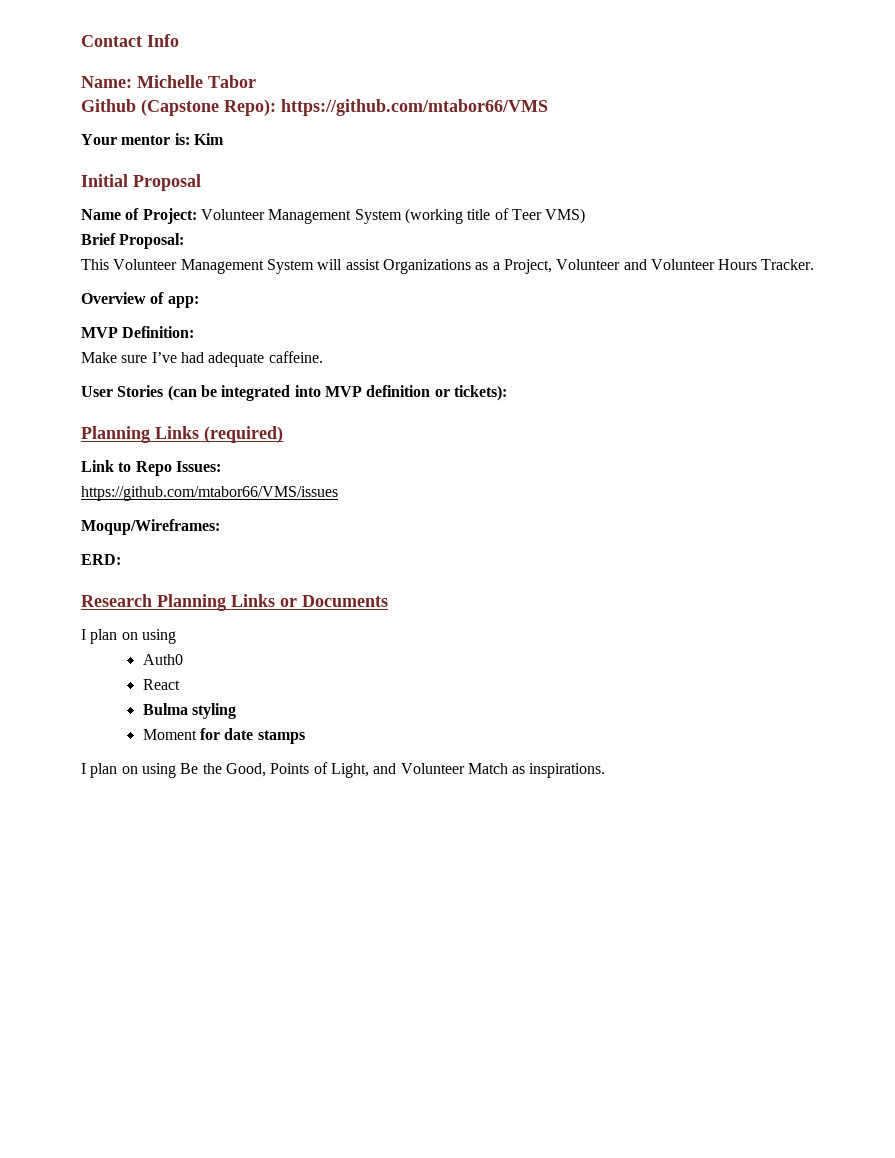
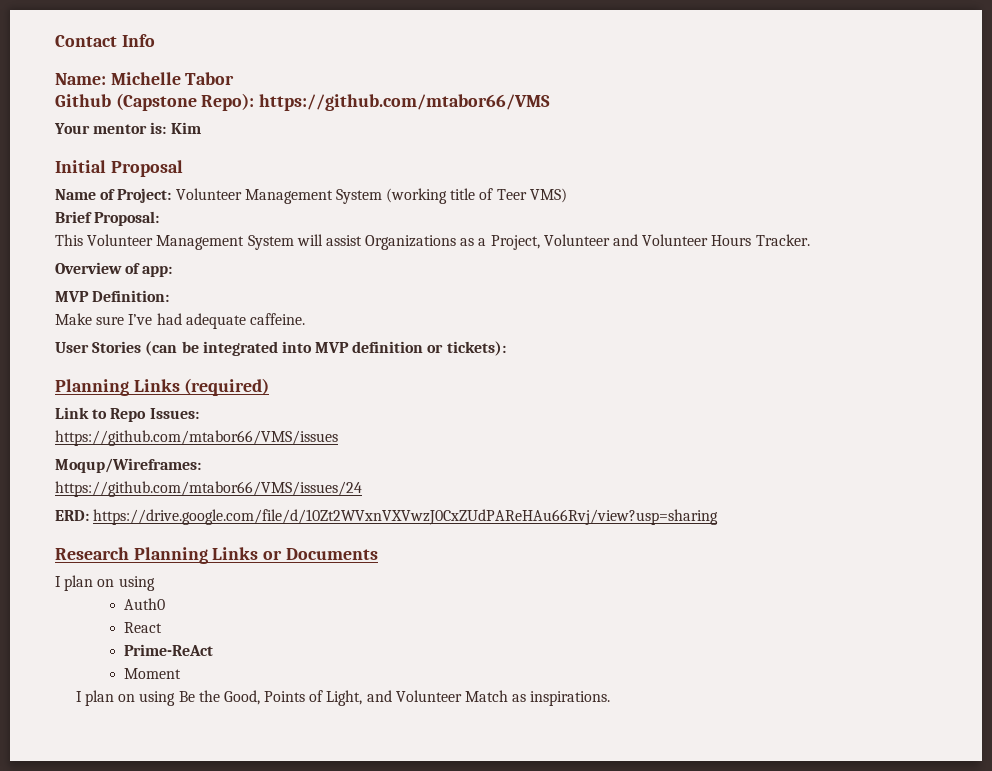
+ https://github.com/mtabor66/VMS/issues/24
- ERD:
+ ERD: https://drive.google.com/file/d/10Zt2WVxnVXVwzJ0CxZUdPAReHAu66Rvj/view?usp=sharing
- Bulma styling
+ Prime-ReAct
- Moment for date stamps
+ Moment

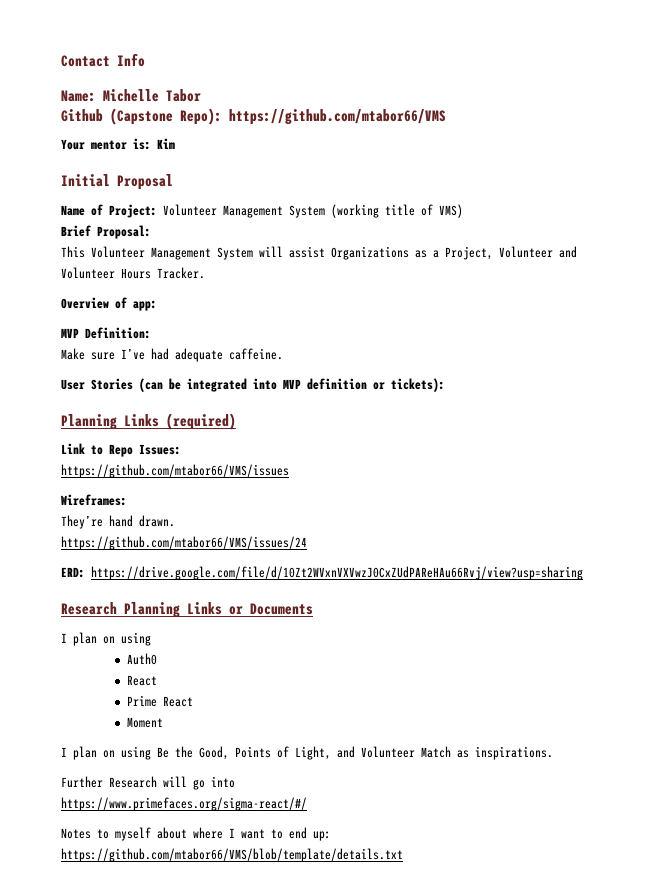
- Name of Project: Volunteer Management System (working title of Teer VMS)
+ Name of Project: Volunteer Management System (working title of VMS)
- Moqup/Wireframes:
+ Wireframes:
+ They’re hand drawn.
- Prime-ReAct
+ Prime React
+ Further Research will go into
+ https://www.primefaces.org/sigma-react/#/
+ Notes to myself about where I want to end up: https://github.com/mtabor66/VMS/blob/template/details.txt

